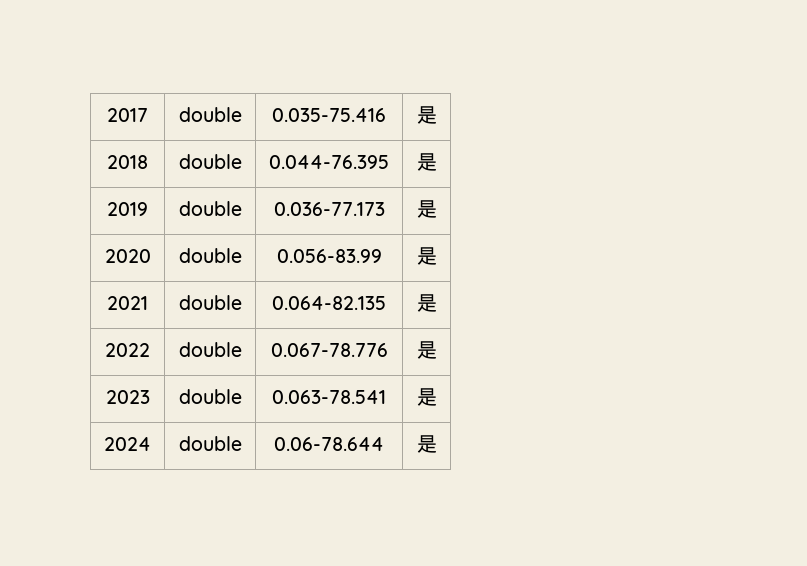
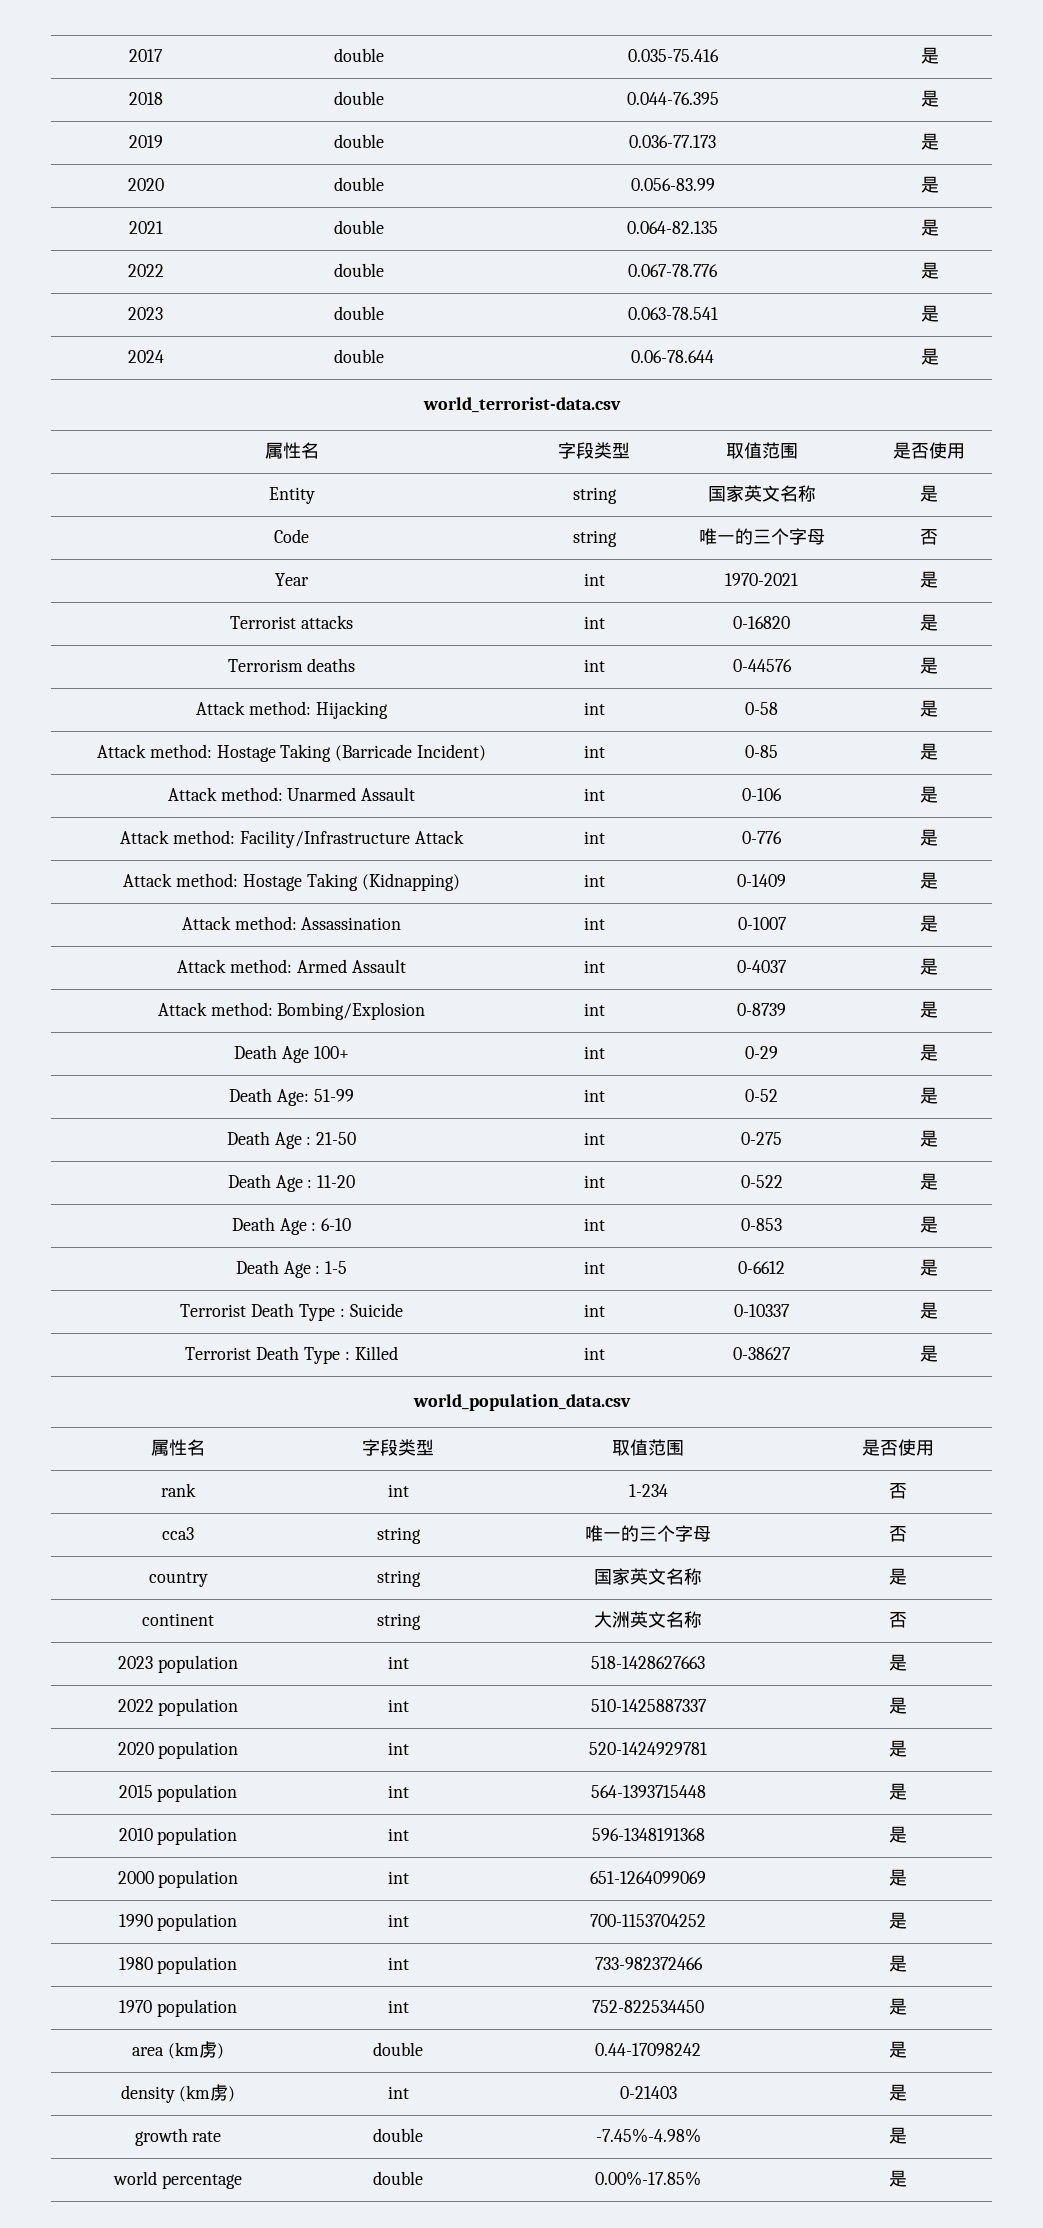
+ world_terrorist-data.csv
+ 属性名 | 字段类型 | 取值范围 | 是否使用
+ Entity | string | 国家英文名称 | 是
+ Code | string | 唯一的三个字母 | 否
+ Year | int | 1970-2021 | 是
+ Terrorist attacks | int | 0-16820 | 是
+ Terrorism deaths | int | 0-44576 | 是
+ Attack method: Hijacking | int | 0-58 | 是
+ Attack method: Hostage Taking (Barricade Incident) | int | 0-85 | 是
+ Attack method: Unarmed Assault | int | 0-106 | 是
+ Attack method: Facility/Infrastructure Attack | int | 0-776 | 是
+ Attack method: Hostage Taking (Kidnapping) | int | 0-1409 | 是
+ Attack method: Assassination | int | 0-1007 | 是
+ Attack method: Armed Assault | int | 0-4037 | 是
+ Attack method: Bombing/Explosion | int | 0-8739 | 是
+ Death Age 100+ | int | 0-29 | 是
+ Death Age: 51-99 | int | 0-52 | 是
+ Death Age : 21-50 | int | 0-275 | 是
+ Death Age : 11-20 | int | 0-522 | 是
+ Death Age : 6-10 | int | 0-853 | 是
+ Death Age : 1-5 | int | 0-6612 | 是
+ Terrorist Death Type : Suicide | int | 0-10337 | 是
+ Terrorist Death Type : Killed | int | 0-38627 | 是
+ world_population_data.csv
+ 属性名 | 字段类型 | 取值范围 | 是否使用
+ rank | int | 1-234 | 否
+ cca3 | string | 唯一的三个字母 | 否
+ country | string | 国家英文名称 | 是
+ continent | string | 大洲英文名称 | 否
+ 2023 population | int | 518-1428627663 | 是
+ 2022 population | int | 510-1425887337 | 是
+ 2020 population | int | 520-1424929781 | 是
+ 2015 population | int | 564-1393715448 | 是
+ 2010 population | int | 596-1348191368 | 是
+ 2000 population | int | 651-1264099069 | 是
+ 1990 population | int | 700-1153704252 | 是
+ 1980 population | int | 733-982372466 | 是
+ 1970 population | int | 752-822534450 | 是
+ area (km虏) | double | 0.44-17098242 | 是
+ density (km虏) | int | 0-21403 | 是
+ growth rate | double | -7.45%-4.98% | 是
+ world percentage | double | 0.00%-17.85% | 是

